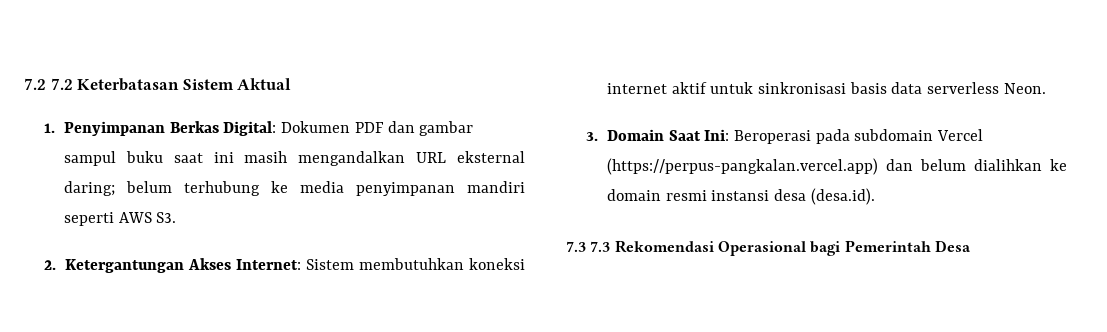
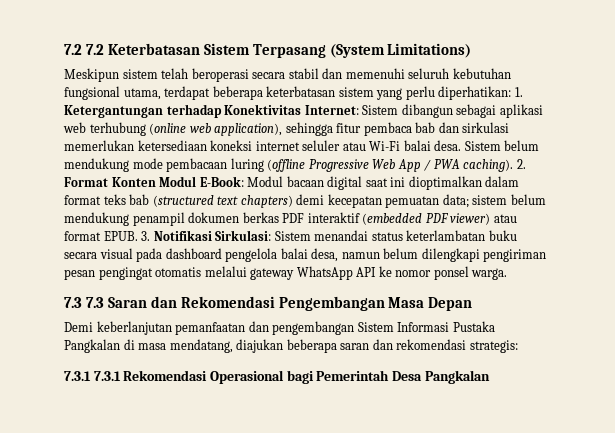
- 7.2 7.2 Keterbatasan Sistem Aktual
- 1. Penyimpanan Berkas Digital: Dokumen PDF dan gambar sampul buku saat ini masih mengandalkan URL eksternal daring; belum terhubung ke media penyimpanan mandiri seperti AWS S3.
- 2. Ketergantungan Akses Internet: Sistem membutuhkan koneksi internet aktif untuk sinkronisasi basis data serverless Neon.
- 3. Domain Saat Ini: Beroperasi pada subdomain Vercel (https://perpus-pangkalan.vercel.app) dan belum dialihkan ke domain resmi instansi desa (desa.id).
- 7.3 7.3 Rekomendasi Operasional bagi Pemerintah Desa
+ 7.2 7.2 Keterbatasan Sistem Terpasang (System Limitations)
+ Meskipun sistem telah beroperasi secara stabil dan memenuhi seluruh kebutuhan fungsional utama, terdapat beberapa keterbatasan sistem yang perlu diperhatikan: 1. Ketergantungan terhadap Konektivitas Internet: Sistem dibangun sebagai aplikasi web terhubung (online web application), sehingga fitur pembaca bab dan sirkulasi memerlukan ketersediaan koneksi internet seluler atau Wi-Fi balai desa. Sistem belum mendukung mode pembacaan luring (offline Progressive Web App / PWA caching). 2. Format Konten Modul E-Book: Modul bacaan digital saat ini dioptimalkan dalam format teks bab (structured text chapters) demi kecepatan pemuatan data; sistem belum mendukung penampil dokumen berkas PDF interaktif (embedded PDF viewer) atau format EPUB. 3. Notifikasi Sirkulasi: Sistem menandai status keterlambatan buku secara visual pada dashboard pengelola balai desa, namun belum dilengkapi pengiriman pesan pengingat otomatis melalui gateway WhatsApp API ke nomor ponsel warga.
+ 7.3 7.3 Saran dan Rekomendasi Pengembangan Masa Depan
+ Demi keberlanjutan pemanfaatan dan pengembangan Sistem Informasi Pustaka Pangkalan di masa mendatang, diajukan beberapa saran dan rekomendasi strategis:
+ 7.3.1 7.3.1 Rekomendasi Operasional bagi Pemerintah Desa Pangkalan

